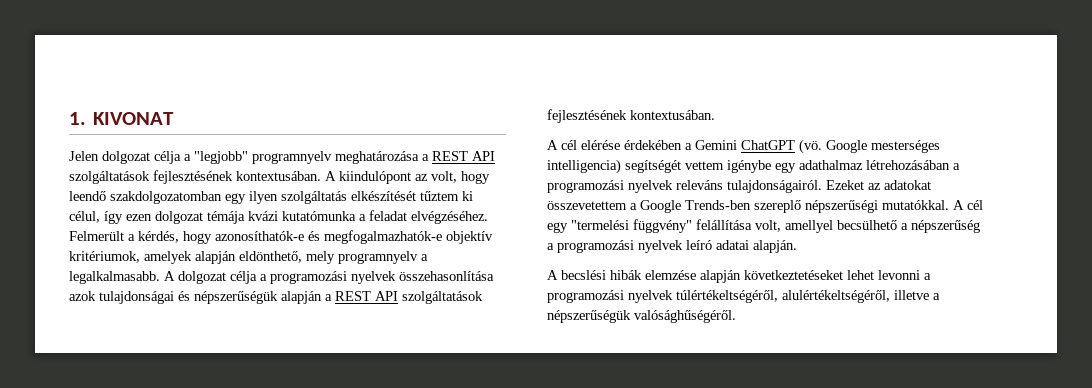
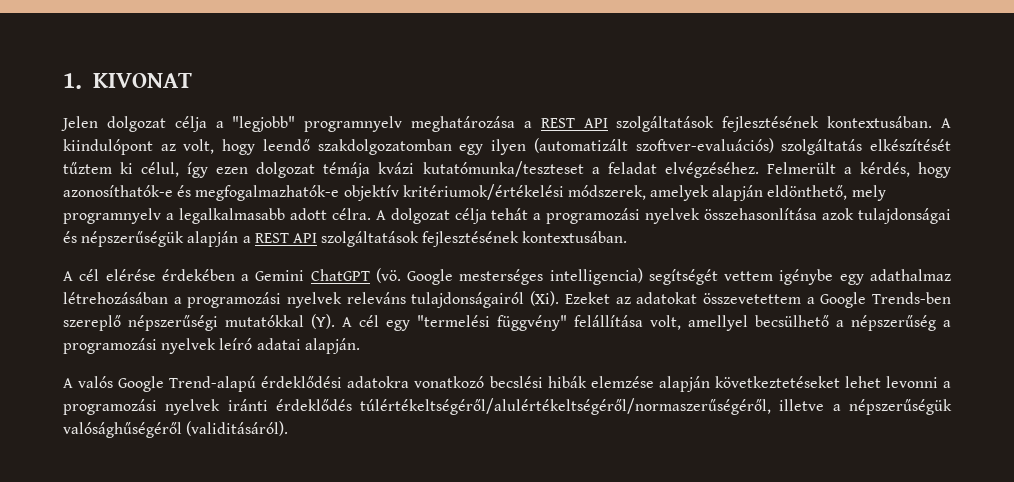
- A kiindulópont az volt, hogy leendő szakdolgozatomban egy ilyen szolgáltatás elkészítését tűztem ki célul, így ezen dolgozat témája kvázi kutatómunka a feladat elvégzéséhez.
+ A kiindulópont az volt, hogy leendő szakdolgozatomban egy ilyen (automatizált szoftver-evaluációs) szolgáltatás elkészítését tűztem ki célul, így ezen dolgozat témája kvázi kutatómunka/teszteset a feladat elvégzéséhez.
- Felmerült a kérdés, hogy azonosíthatók-e és megfogalmazhatók-e objektív kritériumok, amelyek alapján eldönthető, mely programnyelv a legalkalmasabb.
+ Felmerült a kérdés, hogy azonosíthatók-e és megfogalmazhatók-e objektív kritériumok/értékelési módszerek, amelyek alapján eldönthető, mely programnyelv a legalkalmasabb adott célra.
- A dolgozat célja a programozási nyelvek összehasonlítása azok tulajdonságai és népszerűségük alapján a REST API szolgáltatások fejlesztésének kontextusában.
+ A dolgozat célja tehát a programozási nyelvek összehasonlítása azok tulajdonságai és népszerűségük alapján a REST API szolgáltatások fejlesztésének kontextusában.
- Google mesterséges intelligencia) segítségét vettem igénybe egy adathalmaz létrehozásában a programozási nyelvek releváns tulajdonságairól. Ezeket az adatokat összevetettem a Google Trends-ben szereplő népszerűségi mutatókkal. A cél egy "termelési függvény" felállítása volt, amellyel becsülhető a népszerűség a programozási nyelvek leíró adatai alapján.
+ Google mesterséges intelligencia) segítségét vettem igénybe egy adathalmaz létrehozásában a programozási nyelvek releváns tulajdonságairól (Xi). Ezeket az adatokat összevetettem a Google Trends-ben szereplő népszerűségi mutatókkal (Y). A cél egy "termelési függvény" felállítása volt, amellyel becsülhető a népszerűség a programozási nyelvek leíró adatai alapján.
- A becslési hibák elemzése alapján következtetéseket lehet levonni a programozási nyelvek túlértékeltségéről, alulértékeltségéről, illetve a népszerűségük valósághűségéről.
+ A valós Google Trend-alapú érdeklődési adatokra vonatkozó becslési hibák elemzése alapján következtetéseket lehet levonni a programozási nyelvek iránti érdeklődés túlértékeltségéről/alulértékeltségéről/normaszerűségéről, illetve a népszerűségük valósághűségéről (validitásáról).

